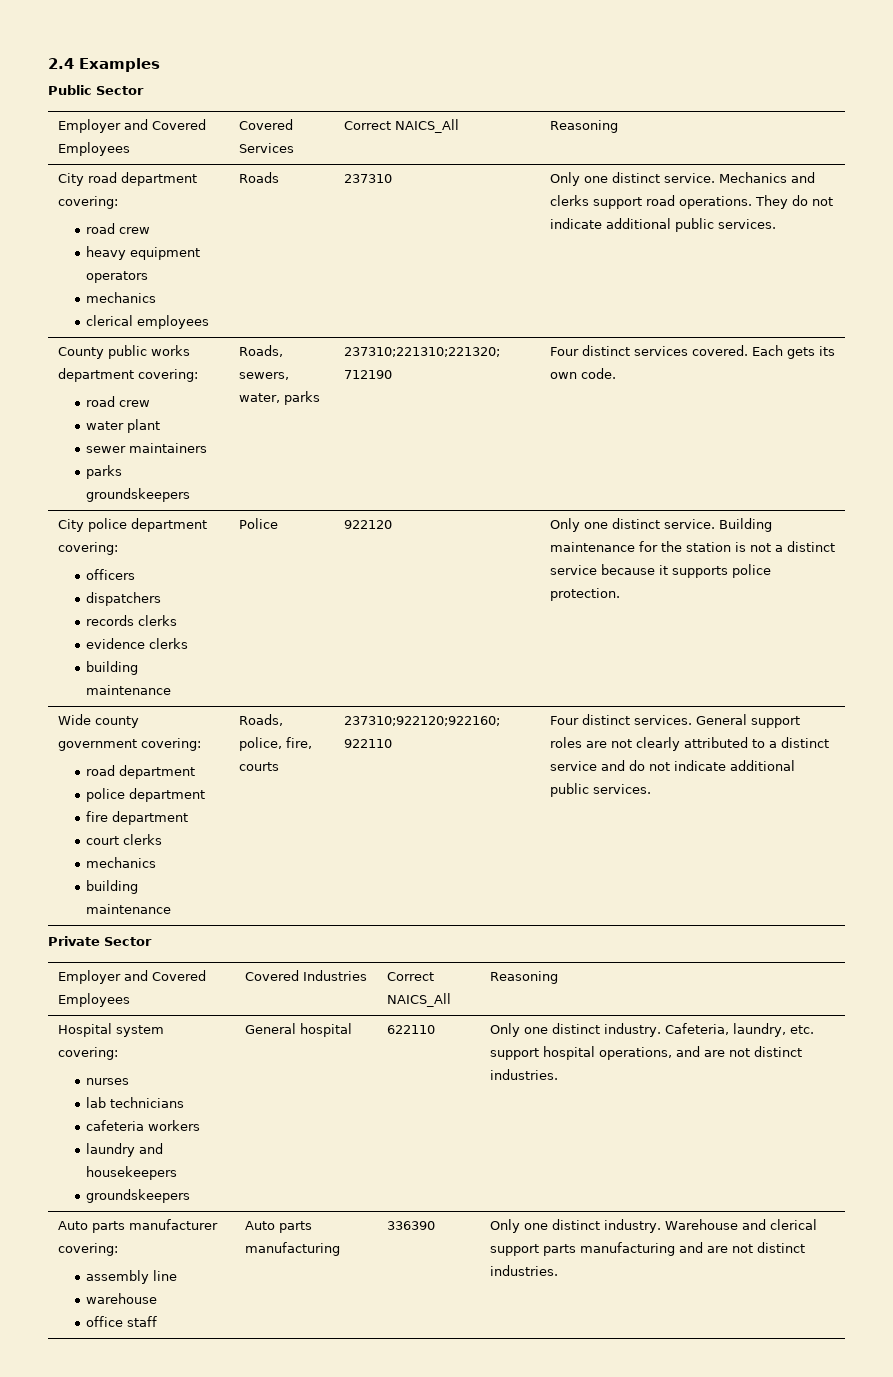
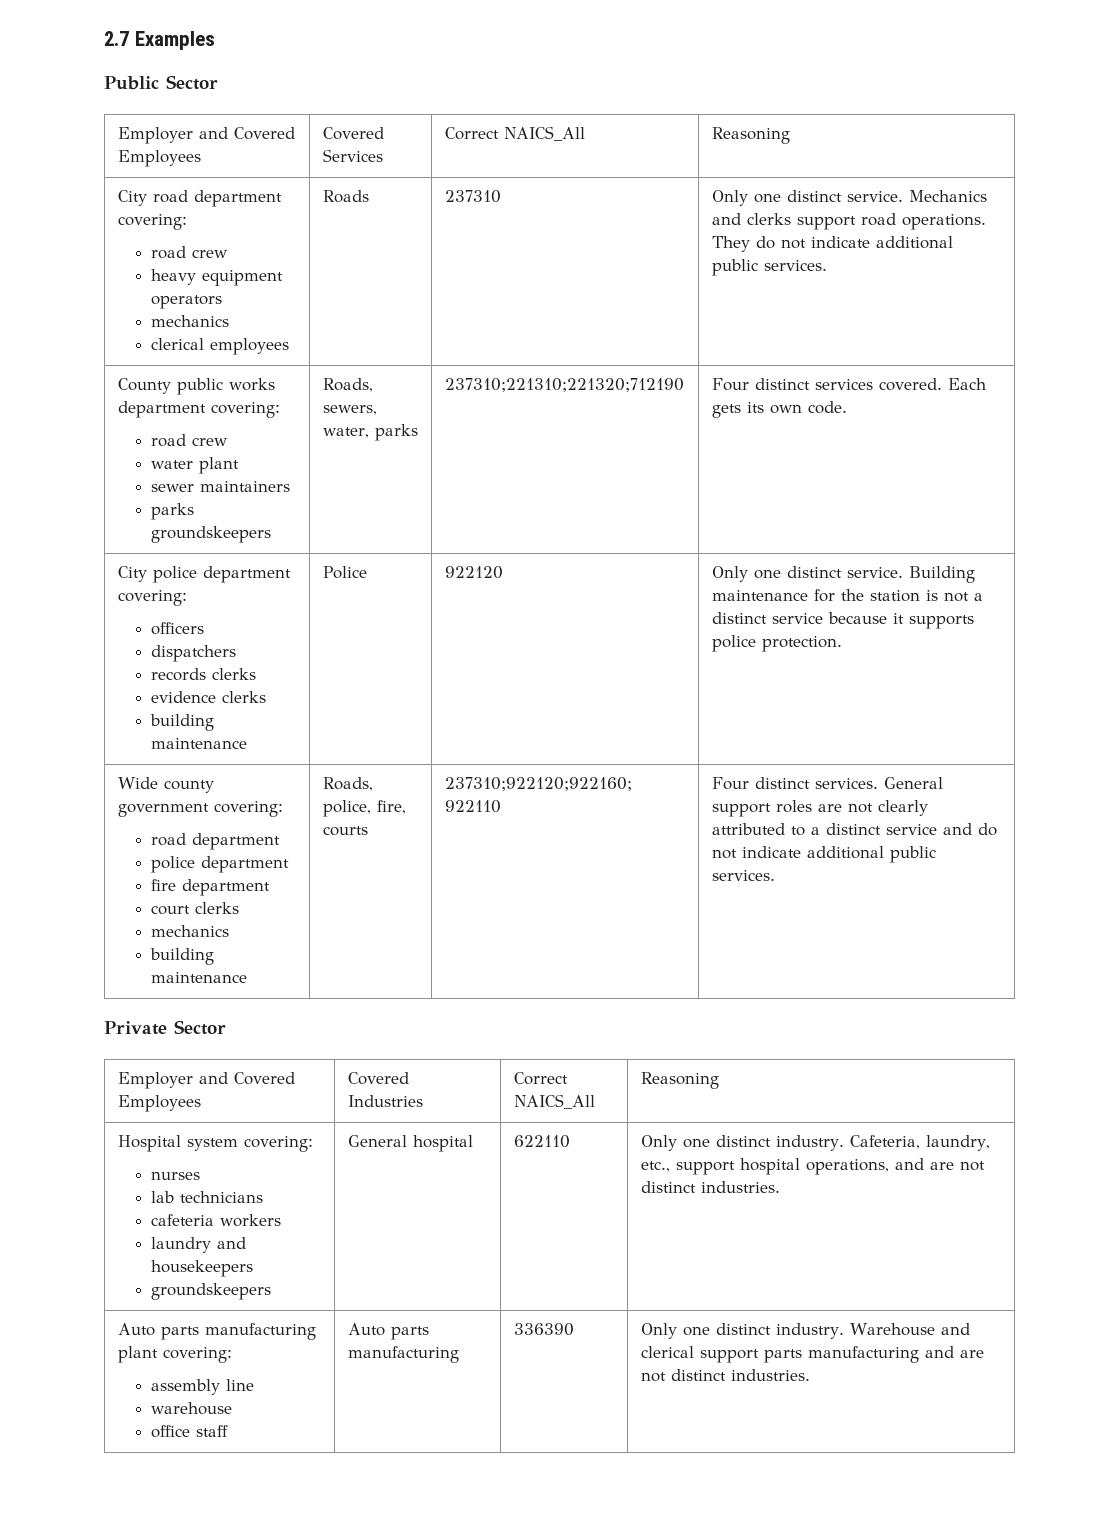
- 2.4 Examples
+ 2.7 Examples
  Hospital system covering:
  nurses
  lab technicians
  cafeteria workers
  laundry and housekeepers
- groundskeepers | General hospital | 622110 | Only one distinct industry. Cafeteria, laundry, etc. support hospital operations, and are not distinct industries.
+ groundskeepers | General hospital | 622110 | Only one distinct industry. Cafeteria, laundry, etc., support hospital operations, and are not distinct industries.
- Auto parts manufacturer covering:
+ Auto parts manufacturing plant covering:

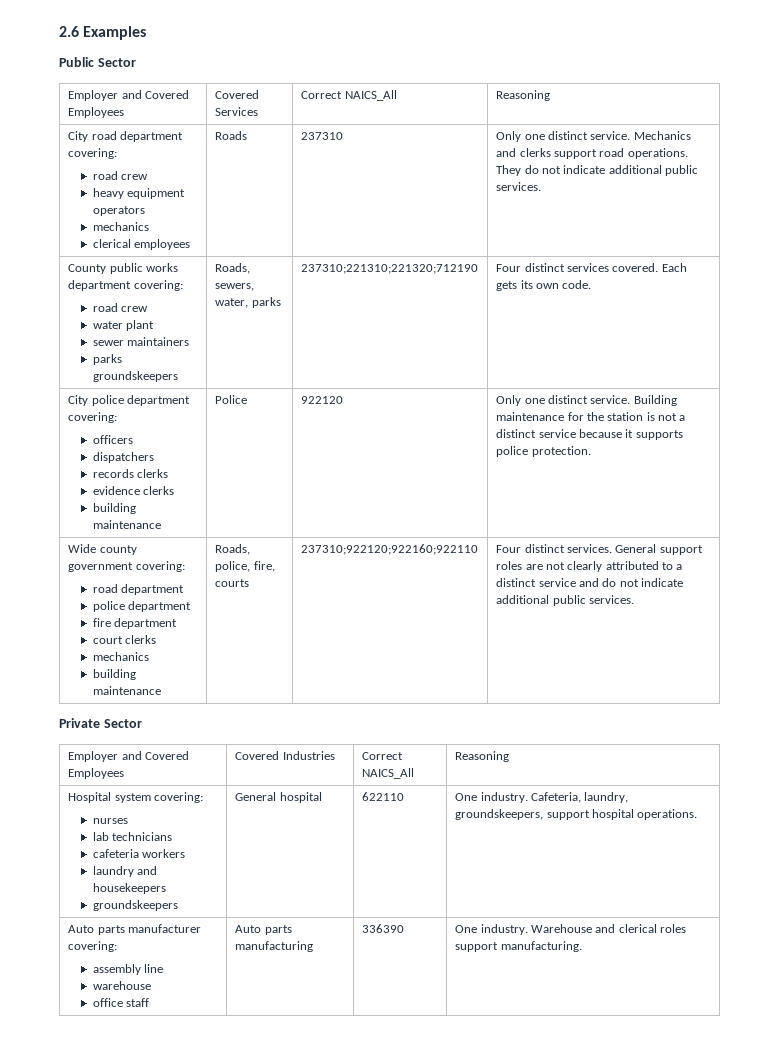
- 2.7 Examples
+ 2.6 Examples
  Hospital system covering:
  nurses
  lab technicians
  cafeteria workers
  laundry and housekeepers
- groundskeepers | General hospital | 622110 | Only one distinct industry. Cafeteria, laundry, etc., support hospital operations, and are not distinct industries.
- Auto parts manufacturing plant covering:
+ groundskeepers | General hospital | 622110 | One industry. Cafeteria, laundry, groundskeepers, support hospital operations.
+ Auto parts manufacturer covering:
  assembly line
  warehouse
- office staff | Auto parts manufacturing | 336390 | Only one distinct industry. Warehouse and clerical support parts manufacturing and are not distinct industries.
+ office staff | Auto parts manufacturing | 336390 | One industry. Warehouse and clerical roles support manufacturing.

